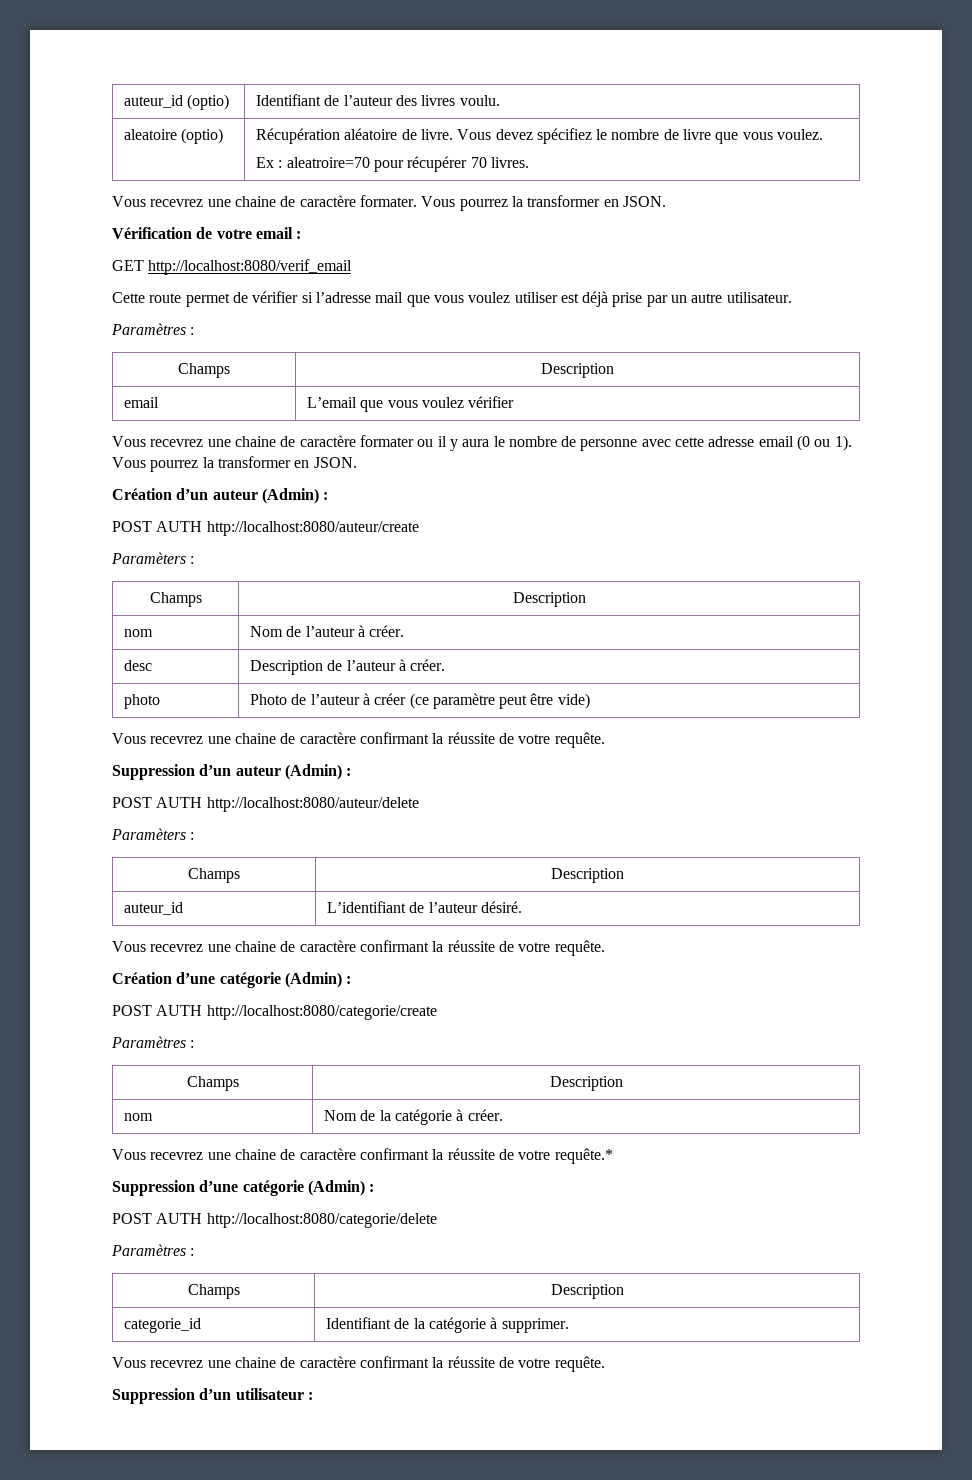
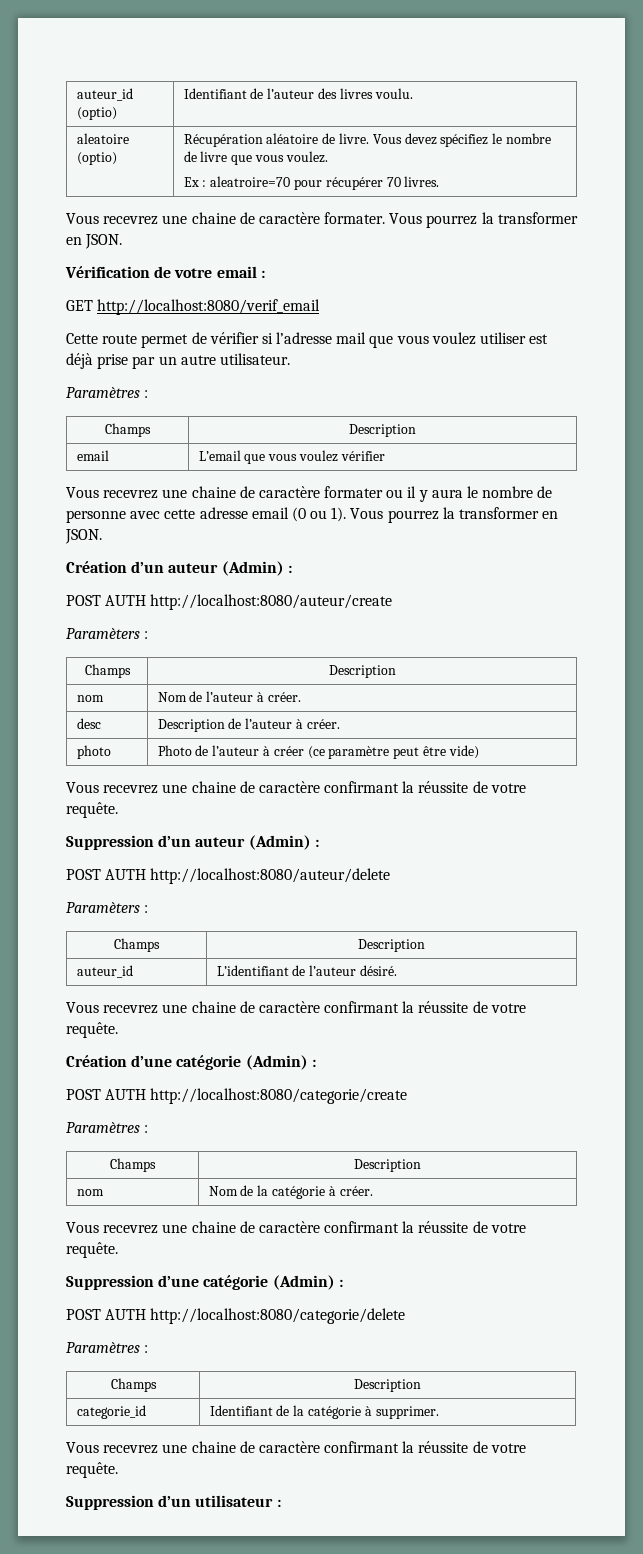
  nom | Nom de la catégorie à créer.
- Vous recevrez une chaine de caractère confirmant la réussite de votre requête.*
+ Vous recevrez une chaine de caractère confirmant la réussite de votre requête.

